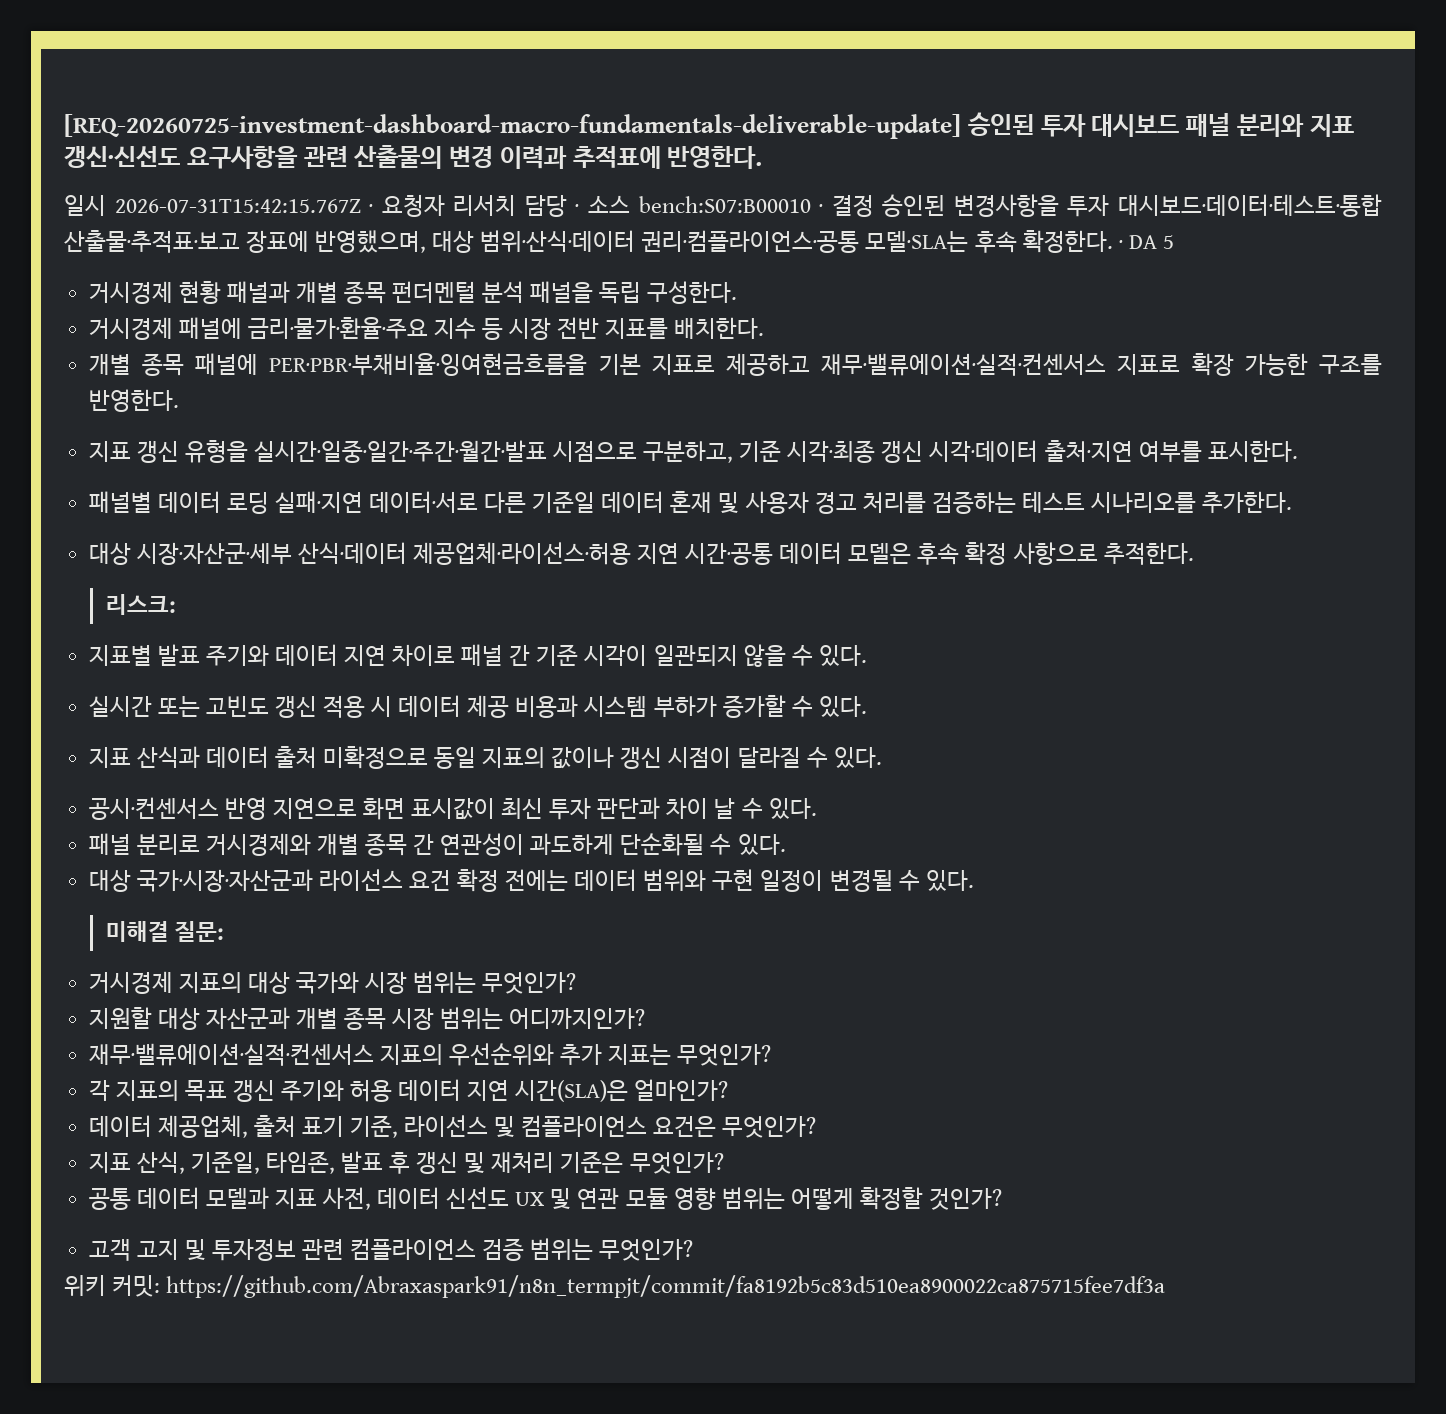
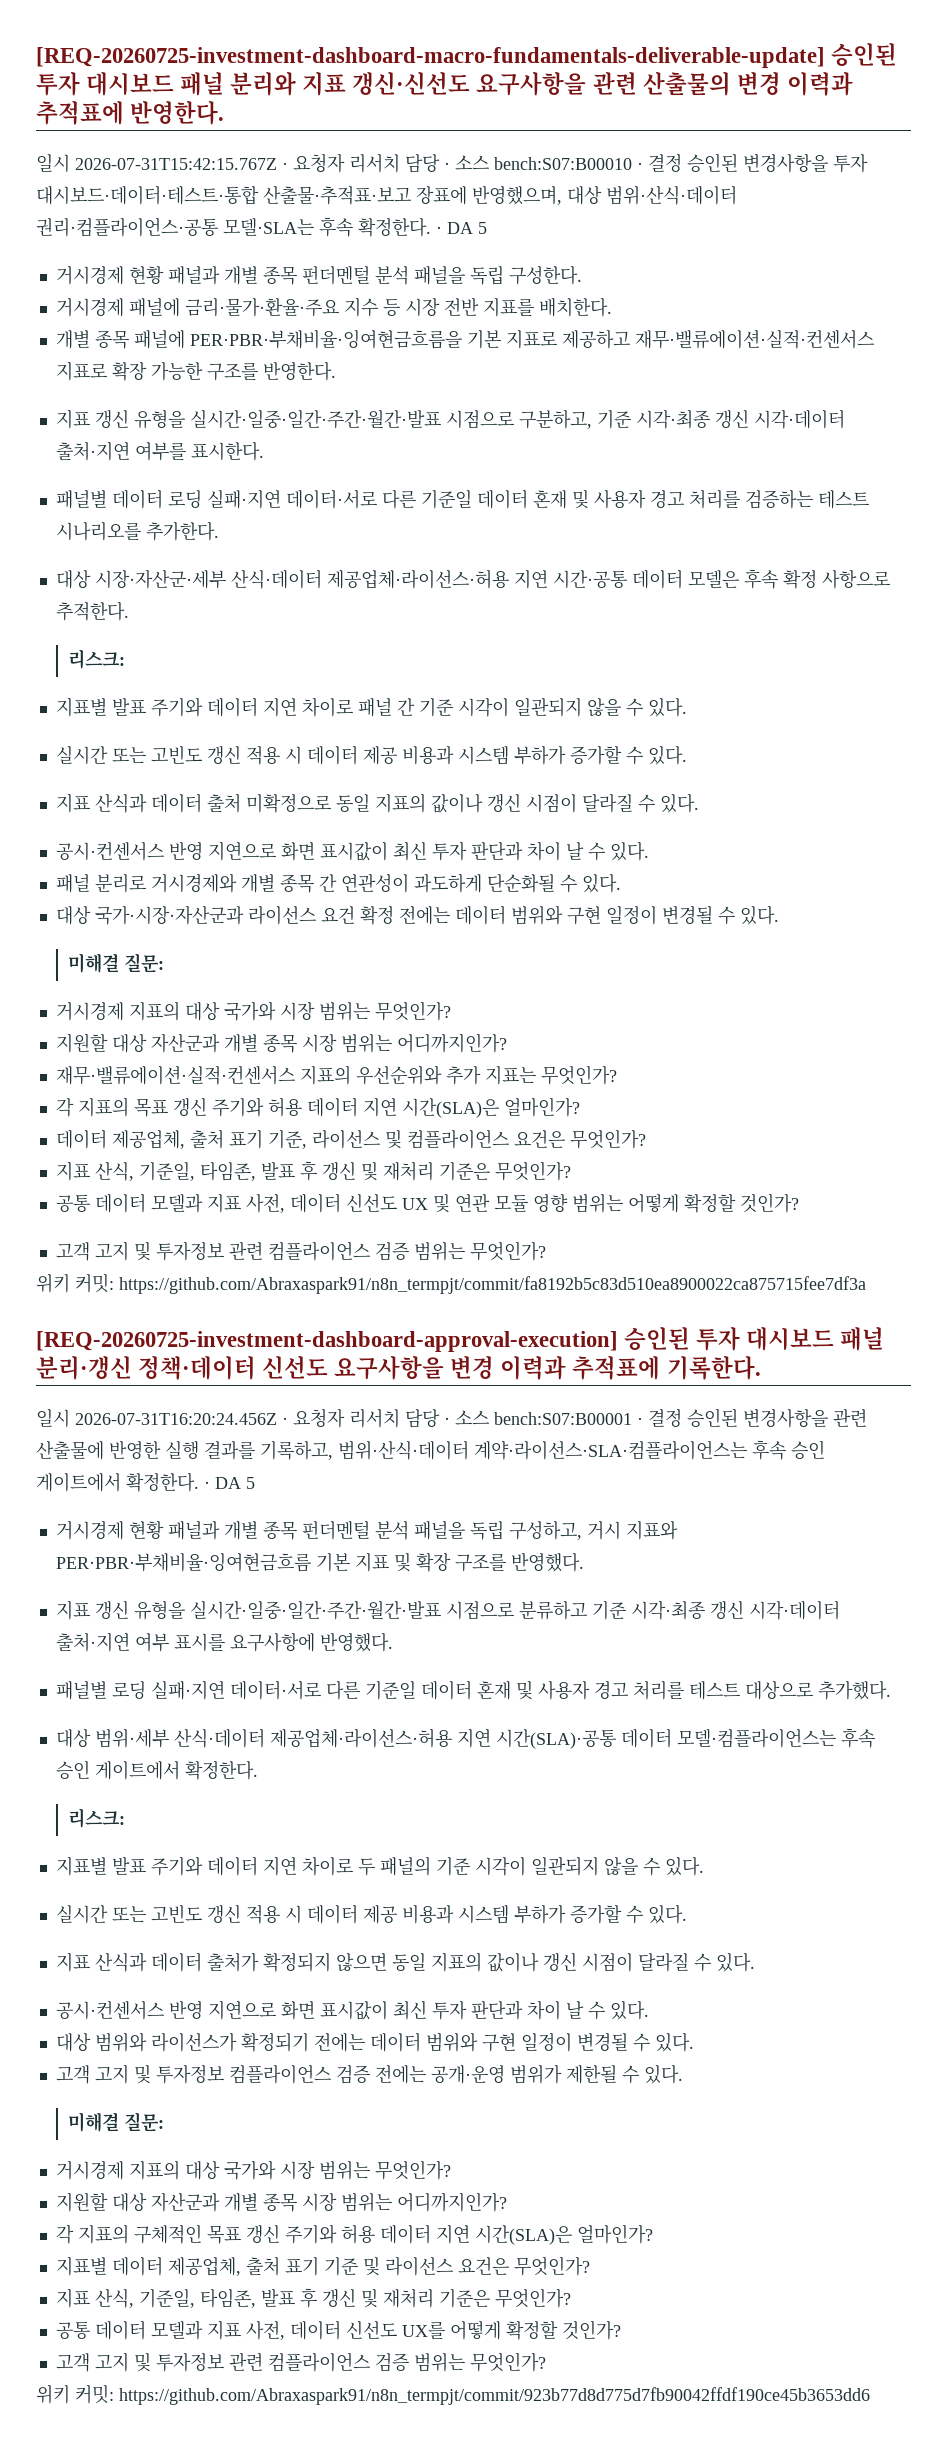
+ [REQ-20260725-investment-dashboard-approval-execution] 승인된 투자 대시보드 패널 분리·갱신 정책·데이터 신선도 요구사항을 변경 이력과 추적표에 기록한다.
+ 일시 2026-07-31T16:20:24.456Z · 요청자 리서치 담당 · 소스 bench:S07:B00001 · 결정 승인된 변경사항을 관련 산출물에 반영한 실행 결과를 기록하고, 범위·산식·데이터 계약·라이선스·SLA·컴플라이언스는 후속 승인 게이트에서 확정한다. · DA 5
+ 거시경제 현황 패널과 개별 종목 펀더멘털 분석 패널을 독립 구성하고, 거시 지표와 PER·PBR·부채비율·잉여현금흐름 기본 지표 및 확장 구조를 반영했다.
+ 지표 갱신 유형을 실시간·일중·일간·주간·월간·발표 시점으로 분류하고 기준 시각·최종 갱신 시각·데이터 출처·지연 여부 표시를 요구사항에 반영했다.
+ 패널별 로딩 실패·지연 데이터·서로 다른 기준일 데이터 혼재 및 사용자 경고 처리를 테스트 대상으로 추가했다.
+ 대상 범위·세부 산식·데이터 제공업체·라이선스·허용 지연 시간(SLA)·공통 데이터 모델·컴플라이언스는 후속 승인 게이트에서 확정한다.
+ 리스크:
+ 지표별 발표 주기와 데이터 지연 차이로 두 패널의 기준 시각이 일관되지 않을 수 있다.
+ 실시간 또는 고빈도 갱신 적용 시 데이터 제공 비용과 시스템 부하가 증가할 수 있다.
+ 지표 산식과 데이터 출처가 확정되지 않으면 동일 지표의 값이나 갱신 시점이 달라질 수 있다.
+ 공시·컨센서스 반영 지연으로 화면 표시값이 최신 투자 판단과 차이 날 수 있다.
+ 대상 범위와 라이선스가 확정되기 전에는 데이터 범위와 구현 일정이 변경될 수 있다.
+ 고객 고지 및 투자정보 컴플라이언스 검증 전에는 공개·운영 범위가 제한될 수 있다.
+ 미해결 질문:
+ 거시경제 지표의 대상 국가와 시장 범위는 무엇인가?
+ 지원할 대상 자산군과 개별 종목 시장 범위는 어디까지인가?
+ 각 지표의 구체적인 목표 갱신 주기와 허용 데이터 지연 시간(SLA)은 얼마인가?
+ 지표별 데이터 제공업체, 출처 표기 기준 및 라이선스 요건은 무엇인가?
+ 지표 산식, 기준일, 타임존, 발표 후 갱신 및 재처리 기준은 무엇인가?
+ 공통 데이터 모델과 지표 사전, 데이터 신선도 UX를 어떻게 확정할 것인가?
+ 고객 고지 및 투자정보 관련 컴플라이언스 검증 범위는 무엇인가?
+ 위키 커밋: https://github.com/Abraxaspark91/n8n_termpjt/commit/923b77d8d775d7fb90042ffdf190ce45b3653dd6

